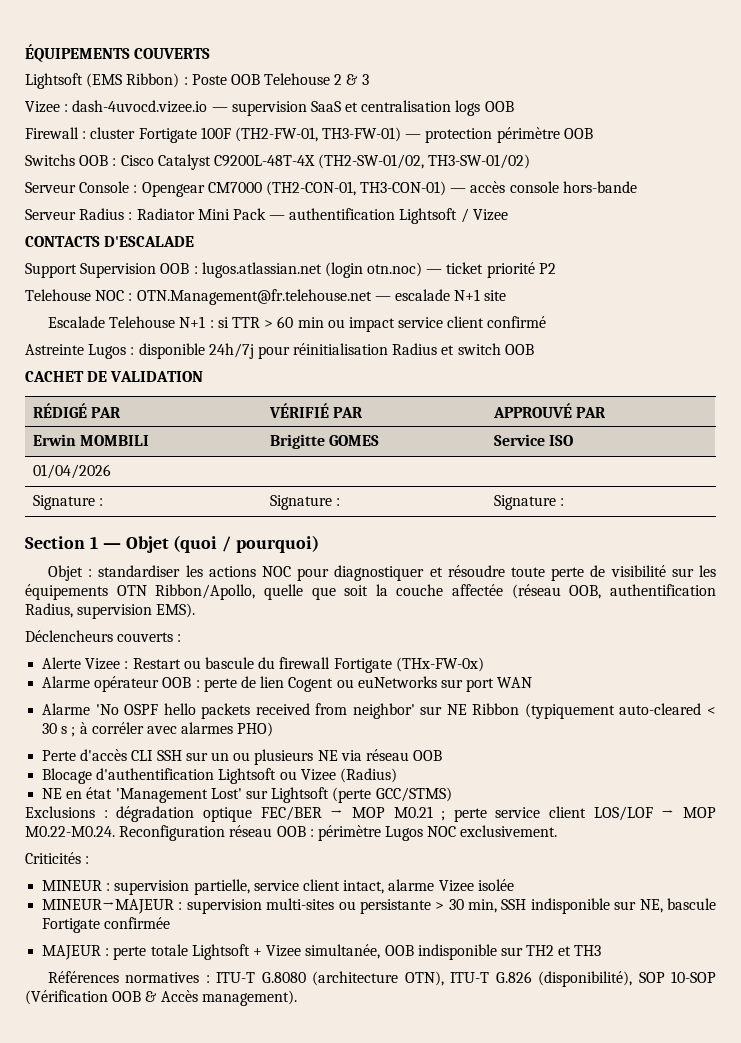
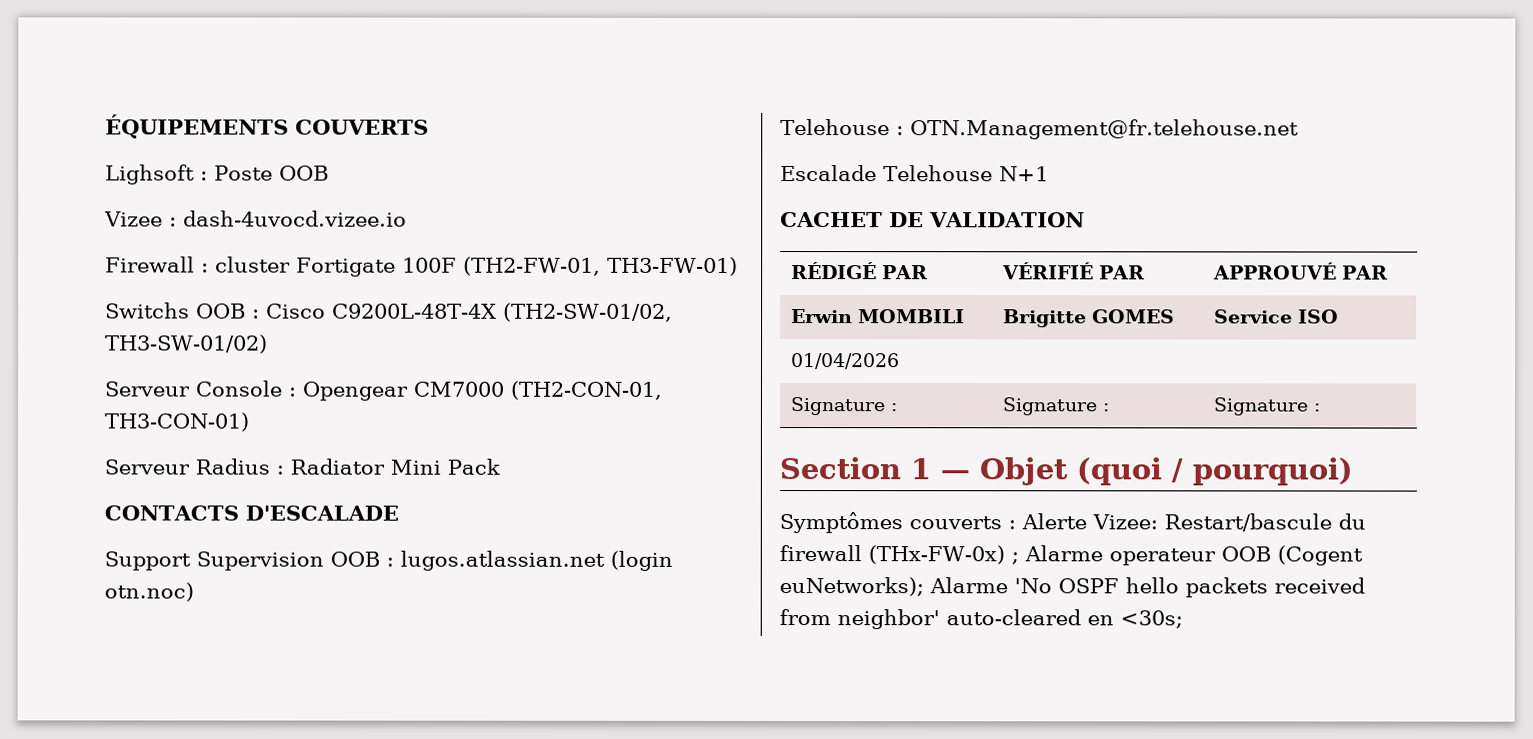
- Lightsoft (EMS Ribbon) : Poste OOB Telehouse 2 & 3
+ Lighsoft : Poste OOB
- Vizee : dash-4uvocd.vizee.io — supervision SaaS et centralisation logs OOB
+ Vizee : dash-4uvocd.vizee.io
- Firewall : cluster Fortigate 100F (TH2-FW-01, TH3-FW-01) — protection périmètre OOB
+ Firewall : cluster Fortigate 100F (TH2-FW-01, TH3-FW-01)
- Switchs OOB : Cisco Catalyst C9200L-48T-4X (TH2-SW-01/02, TH3-SW-01/02)
+ Switchs OOB : Cisco C9200L-48T-4X (TH2-SW-01/02, TH3-SW-01/02)
- Serveur Console : Opengear CM7000 (TH2-CON-01, TH3-CON-01) — accès console hors-bande
+ Serveur Console : Opengear CM7000 (TH2-CON-01, TH3-CON-01)
- Serveur Radius : Radiator Mini Pack — authentification Lightsoft / Vizee
+ Serveur Radius : Radiator Mini Pack
- Support Supervision OOB : lugos.atlassian.net (login otn.noc) — ticket priorité P2
- Telehouse NOC : OTN.Management@fr.telehouse.net — escalade N+1 site
+ Support Supervision OOB : lugos.atlassian.net (login otn.noc)
+ Telehouse : OTN.Management@fr.telehouse.net
- Escalade Telehouse N+1 : si TTR > 60 min ou impact service client confirmé
- Astreinte Lugos : disponible 24h/7j pour réinitialisation Radius et switch OOB
+ Escalade Telehouse N+1
- Objet : standardiser les actions NOC pour diagnostiquer et résoudre toute perte de visibilité sur les équipements OTN Ribbon/Apollo, quelle que soit la couche affectée (réseau OOB, authentification Radius, supervision EMS).
- Déclencheurs couverts :
- Alerte Vizee : Restart ou bascule du firewall Fortigate (THx-FW-0x)
- Alarme opérateur OOB : perte de lien Cogent ou euNetworks sur port WAN
- Alarme 'No OSPF hello packets received from neighbor' sur NE Ribbon (typiquement auto-cleared < 30 s ; à corréler avec alarmes PHO)
- Perte d'accès CLI SSH sur un ou plusieurs NE via réseau OOB
- Blocage d'authentification Lightsoft ou Vizee (Radius)
- NE en état 'Management Lost' sur Lightsoft (perte GCC/STMS)
- Exclusions : dégradation optique FEC/BER → MOP M0.21 ; perte service client LOS/LOF → MOP M0.22-M0.24. Reconfiguration réseau OOB : périmètre Lugos NOC exclusivement.
- Criticités :
- MINEUR : supervision partielle, service client intact, alarme Vizee isolée
- MINEUR→MAJEUR : supervision multi-sites ou persistante > 30 min, SSH indisponible sur NE, bascule Fortigate confirmée
- MAJEUR : perte totale Lightsoft + Vizee simultanée, OOB indisponible sur TH2 et TH3
- Références normatives : ITU-T G.8080 (architecture OTN), ITU-T G.826 (disponibilité), SOP 10-SOP (Vérification OOB & Accès management).
+ Symptômes couverts : Alerte Vizee: Restart/bascule du firewall (THx-FW-0x) ; Alarme operateur OOB (Cogent euNetworks); Alarme 'No OSPF hello packets received from neighbor' auto-cleared en <30s;

